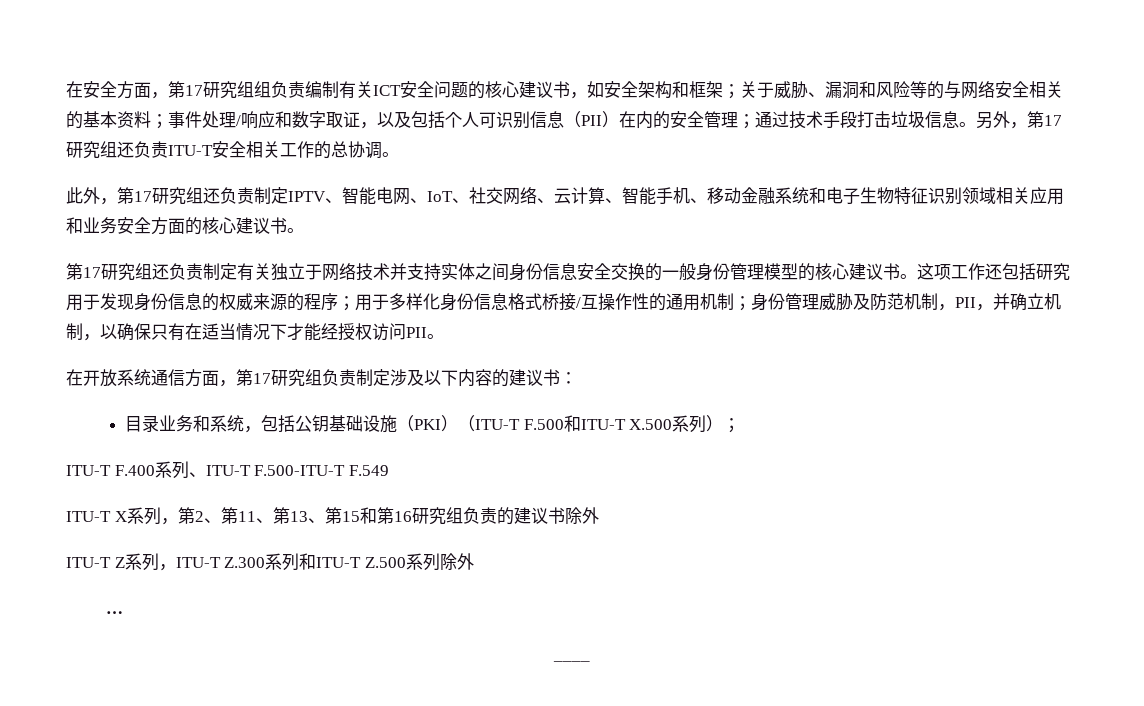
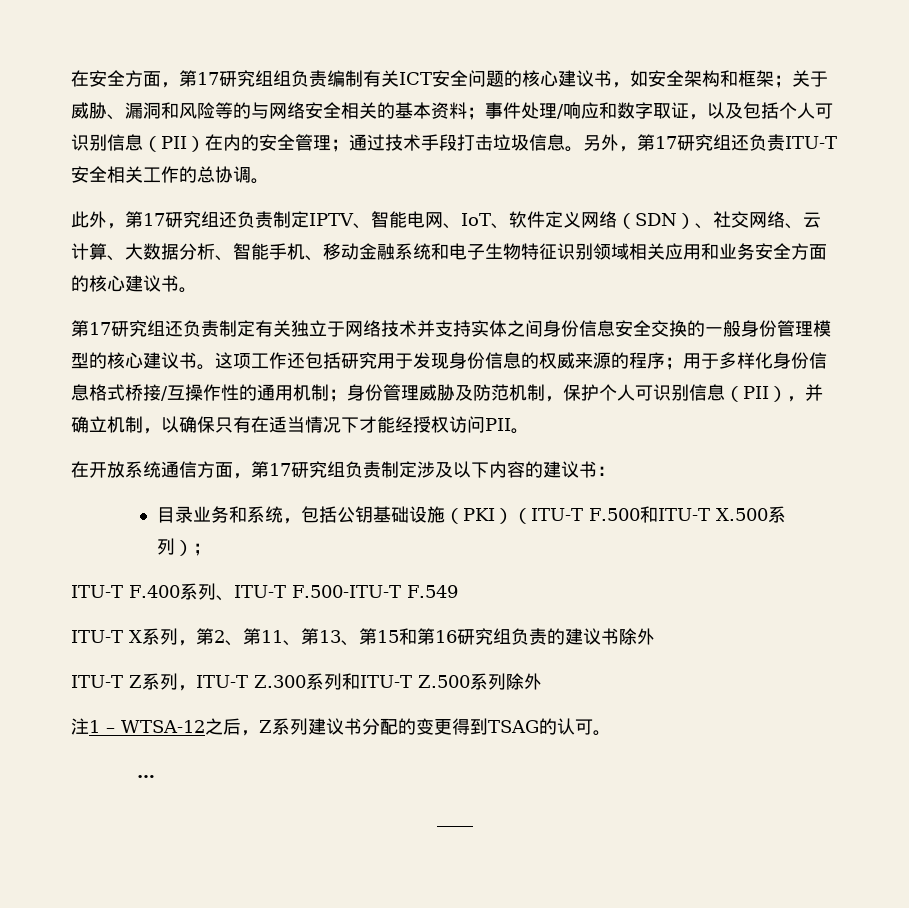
- 此外，第17研究组还负责制定IPTV、智能电网、IoT、社交网络、云计算、智能手机、移动金融系统和电子生物特征识别领域相关应用和业务安全方面的核心建议书。
+ 此外，第17研究组还负责制定IPTV、智能电网、IoT、软件定义网络（SDN）、社交网络、云计算、大数据分析、智能手机、移动金融系统和电子生物特征识别领域相关应用和业务安全方面的核心建议书。
- 这项工作还包括研究用于发现身份信息的权威来源的程序；用于多样化身份信息格式桥接/互操作性的通用机制；身份管理威胁及防范机制，PII，并确立机制，以确保只有在适当情况下才能经授权访问PII。
+ 这项工作还包括研究用于发现身份信息的权威来源的程序；用于多样化身份信息格式桥接/互操作性的通用机制；身份管理威胁及防范机制，保护个人可识别信息（PII），并确立机制，以确保只有在适当情况下才能经授权访问PII。
+ 注1 – WTSA-12之后，Z系列建议书分配的变更得到TSAG的认可。

